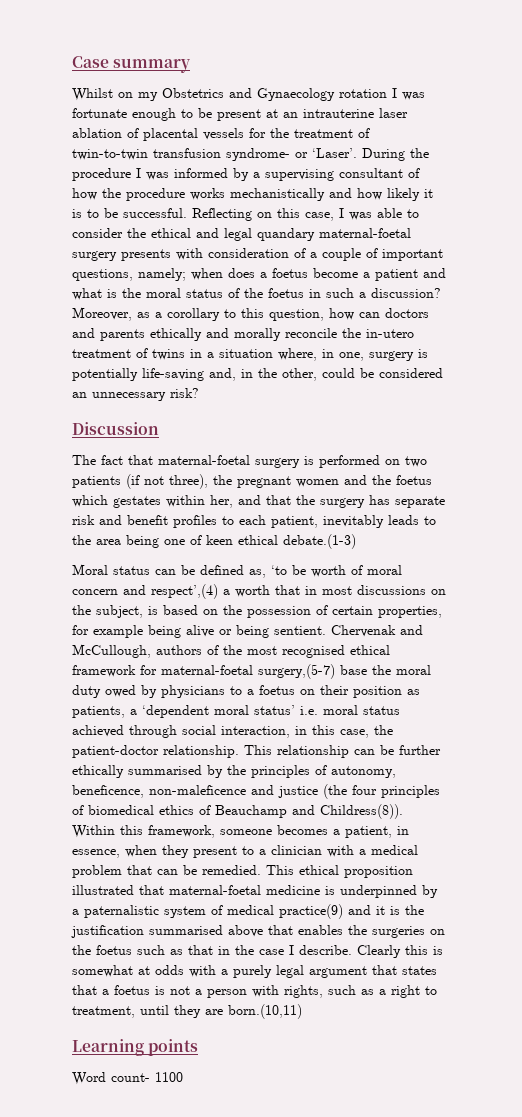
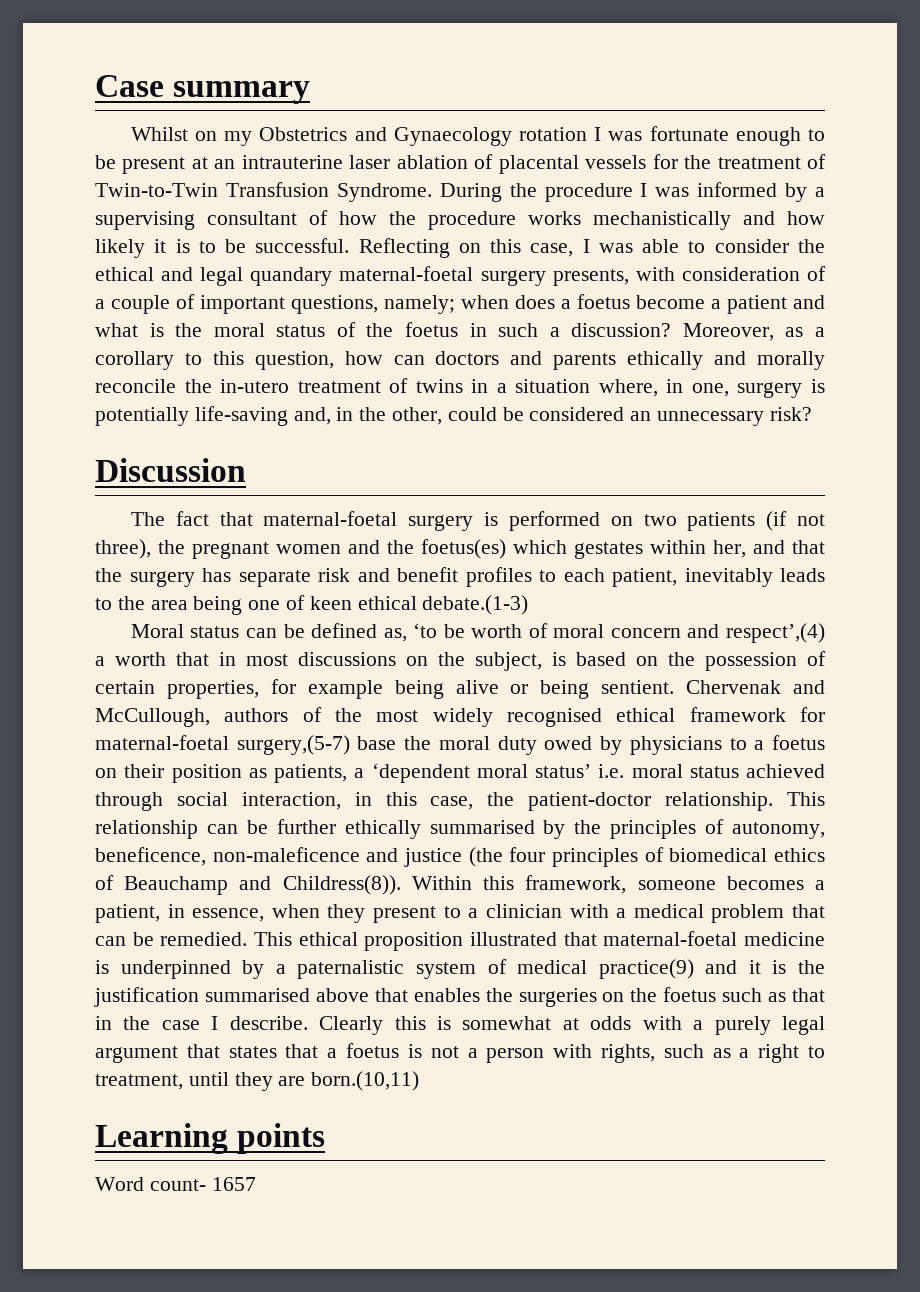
- Whilst on my Obstetrics and Gynaecology rotation I was fortunate enough to be present at an intrauterine laser ablation of placental vessels for the treatment of twin-to-twin transfusion syndrome- or ‘Laser’.
+ Whilst on my Obstetrics and Gynaecology rotation I was fortunate enough to be present at an intrauterine laser ablation of placental vessels for the treatment of Twin-to-Twin Transfusion Syndrome.
- Reflecting on this case, I was able to consider the ethical and legal quandary maternal-foetal surgery presents with consideration of a couple of important questions, namely; when does a foetus become a patient and what is the moral status of the foetus in such a discussion?
+ Reflecting on this case, I was able to consider the ethical and legal quandary maternal-foetal surgery presents, with consideration of a couple of important questions, namely; when does a foetus become a patient and what is the moral status of the foetus in such a discussion?
- The fact that maternal-foetal surgery is performed on two patients (if not three), the pregnant women and the foetus which gestates within her, and that the surgery has separate risk and benefit profiles to each patient, inevitably leads to the area being one of keen ethical debate.(1-3)
+ The fact that maternal-foetal surgery is performed on two patients (if not three), the pregnant women and the foetus(es) which gestates within her, and that the surgery has separate risk and benefit profiles to each patient, inevitably leads to the area being one of keen ethical debate.(1-3)
- Chervenak and McCullough, authors of the most recognised ethical framework for maternal-foetal surgery,(5-7) base the moral duty owed by physicians to a foetus on their position as patients, a ‘dependent moral status’ i.e. moral status achieved through social interaction, in this case, the patient-doctor relationship.
+ Chervenak and McCullough, authors of the most widely recognised ethical framework for maternal-foetal surgery,(5-7) base the moral duty owed by physicians to a foetus on their position as patients, a ‘dependent moral status’ i.e. moral status achieved through social interaction, in this case, the patient-doctor relationship.
- Word count- 1100
+ Word count- 1657

